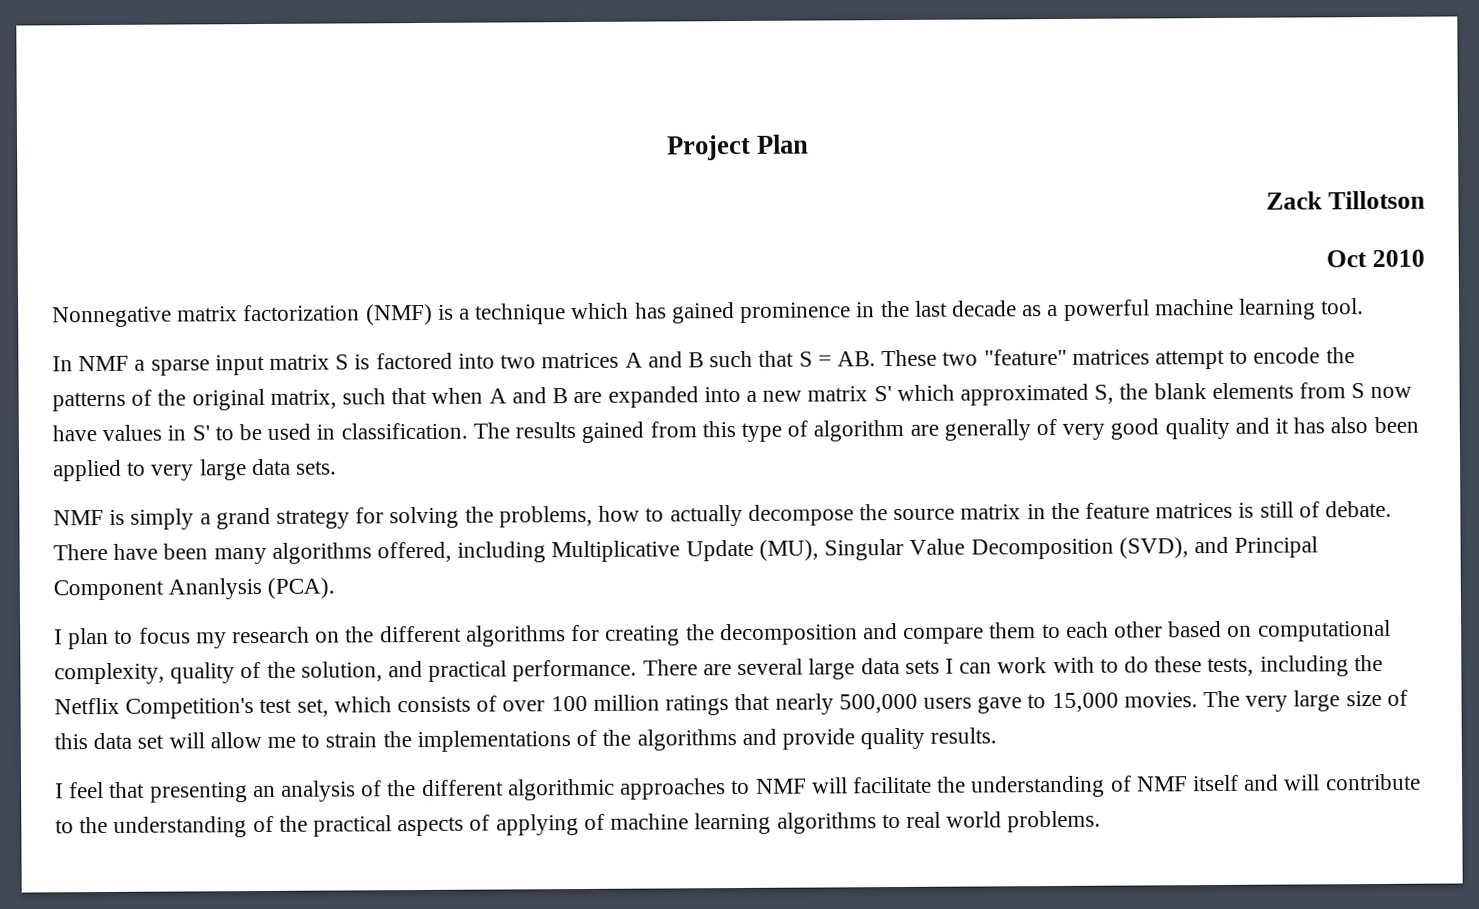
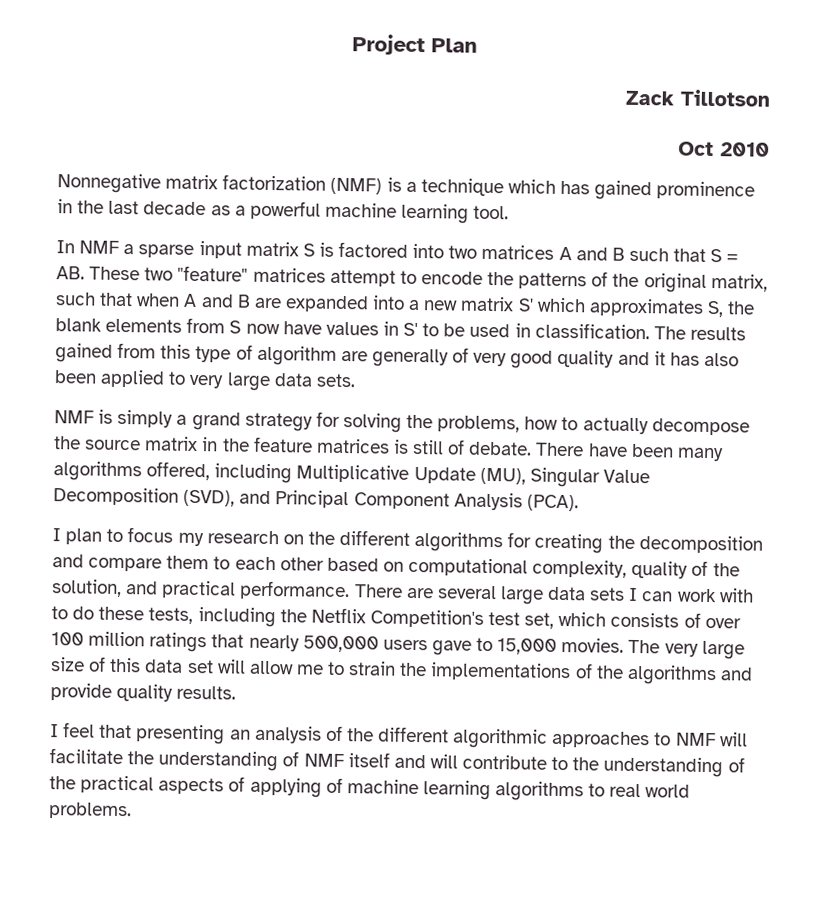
- In NMF a sparse input matrix S is factored into two matrices A and B such that S = AB. These two "feature" matrices attempt to encode the patterns of the original matrix, such that when A and B are expanded into a new matrix S' which approximated S, the blank elements from S now have values in S' to be used in classification.
+ In NMF a sparse input matrix S is factored into two matrices A and B such that S = AB. These two "feature" matrices attempt to encode the patterns of the original matrix, such that when A and B are expanded into a new matrix S' which approximates S, the blank elements from S now have values in S' to be used in classification.
- There have been many algorithms offered, including Multiplicative Update (MU), Singular Value Decomposition (SVD), and Principal Component Ananlysis (PCA).
+ There have been many algorithms offered, including Multiplicative Update (MU), Singular Value Decomposition (SVD), and Principal Component Analysis (PCA).

